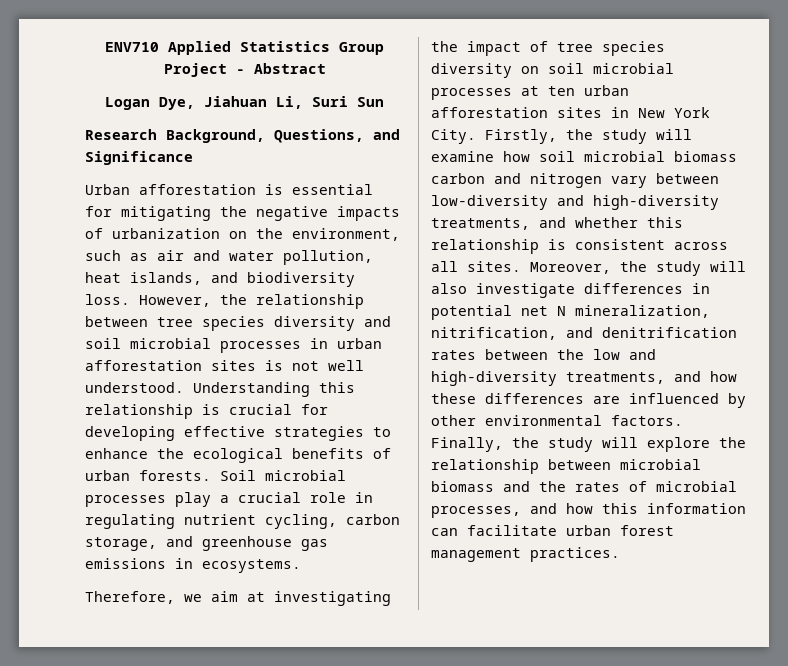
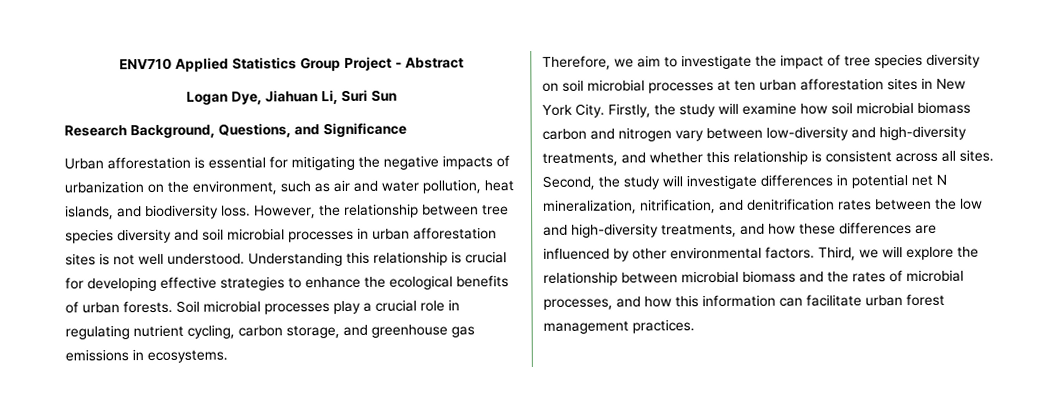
- Therefore, we aim at investigating the impact of tree species diversity on soil microbial processes at ten urban afforestation sites in New York City.
+ Therefore, we aim to investigate the impact of tree species diversity on soil microbial processes at ten urban afforestation sites in New York City.
- Moreover, the study will also investigate differences in potential net N mineralization, nitrification, and denitrification rates between the low and high-diversity treatments, and how these differences are influenced by other environmental factors.
+ Second, the study will investigate differences in potential net N mineralization, nitrification, and denitrification rates between the low and high-diversity treatments, and how these differences are influenced by other environmental factors.
- Finally, the study will explore the relationship between microbial biomass and the rates of microbial processes, and how this information can facilitate urban forest management practices.
+ Third, we will explore the relationship between microbial biomass and the rates of microbial processes, and how this information can facilitate urban forest management practices.

